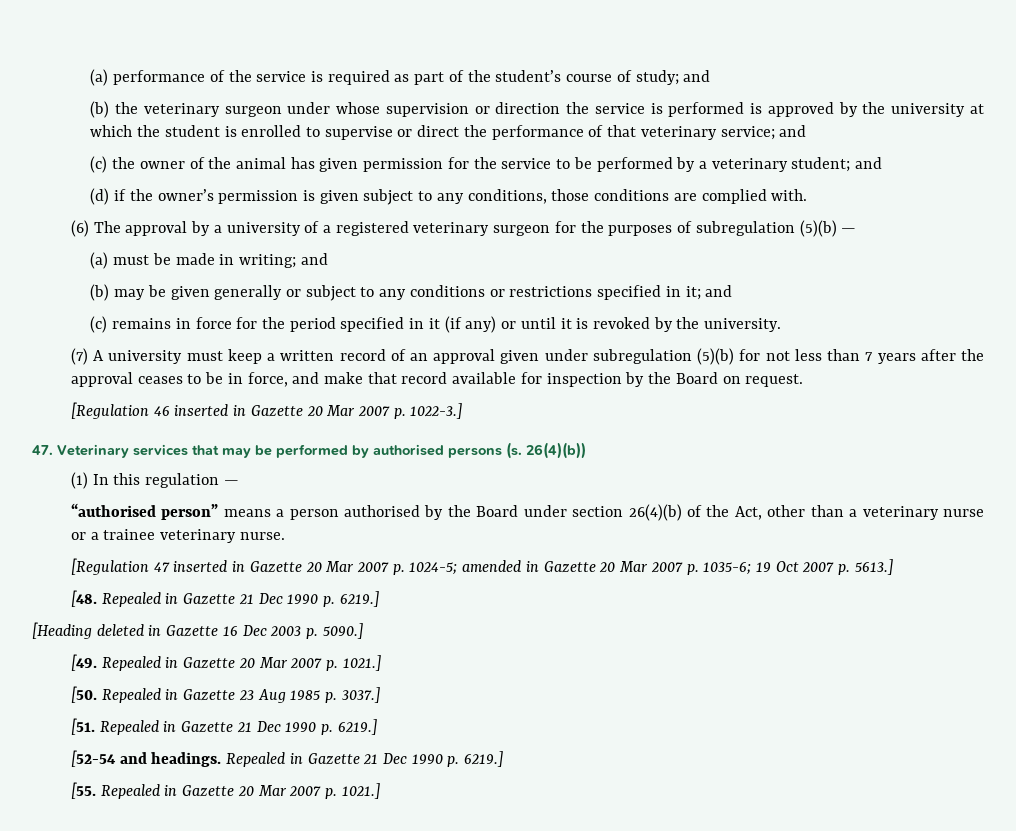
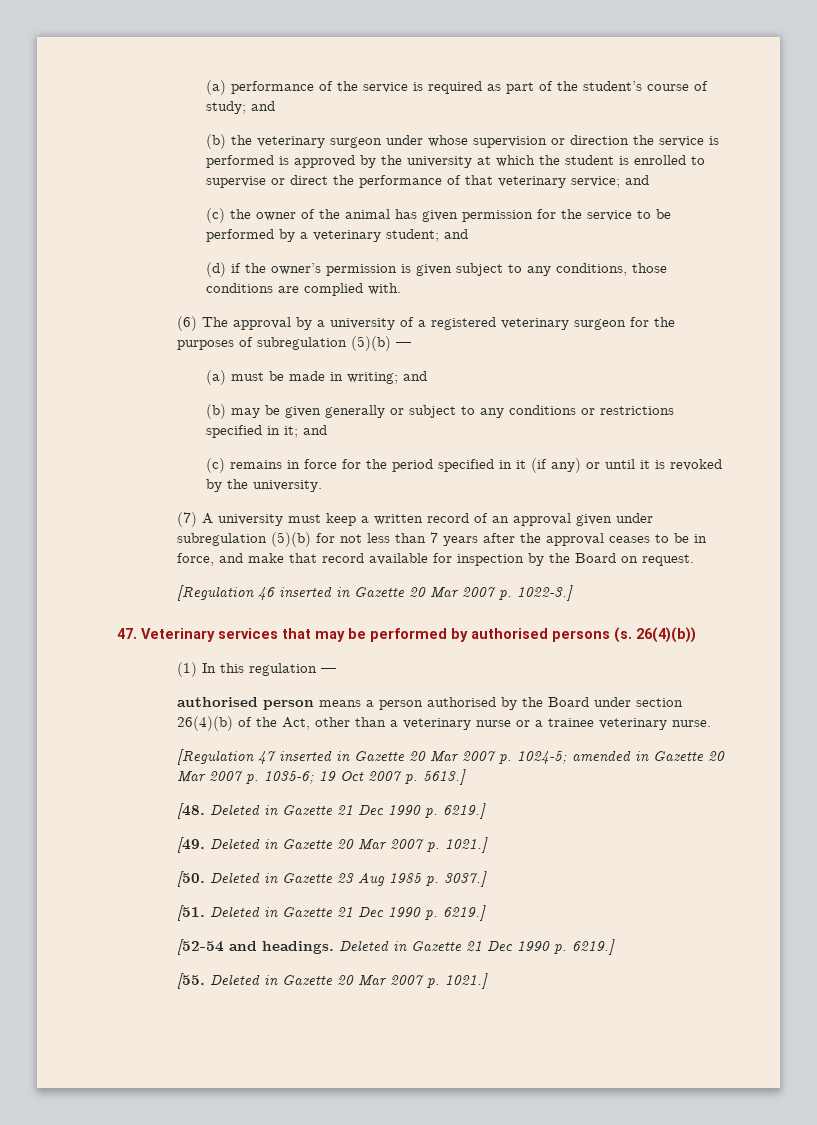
- “authorised person” means a person authorised by the Board under section 26(4)(b) of the Act, other than a veterinary nurse or a trainee veterinary nurse.
+ authorised person means a person authorised by the Board under section 26(4)(b) of the Act, other than a veterinary nurse or a trainee veterinary nurse.
- [48. Repealed in Gazette 21 Dec 1990 p. 6219.]
- [Heading deleted in Gazette 16 Dec 2003 p. 5090.]
+ [48. Deleted in Gazette 21 Dec 1990 p. 6219.]
- [49. Repealed in Gazette 20 Mar 2007 p. 1021.]
+ [49. Deleted in Gazette 20 Mar 2007 p. 1021.]
- [50. Repealed in Gazette 23 Aug 1985 p. 3037.]
+ [50. Deleted in Gazette 23 Aug 1985 p. 3037.]
- [51. Repealed in Gazette 21 Dec 1990 p. 6219.]
+ [51. Deleted in Gazette 21 Dec 1990 p. 6219.]
- [52-54 and headings. Repealed in Gazette 21 Dec 1990 p. 6219.]
+ [52-54 and headings. Deleted in Gazette 21 Dec 1990 p. 6219.]
- [55. Repealed in Gazette 20 Mar 2007 p. 1021.]
+ [55. Deleted in Gazette 20 Mar 2007 p. 1021.]

